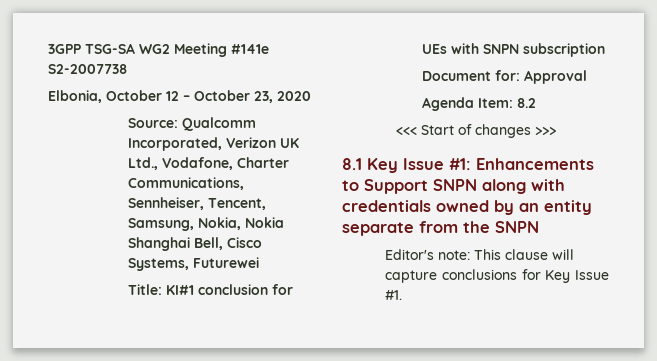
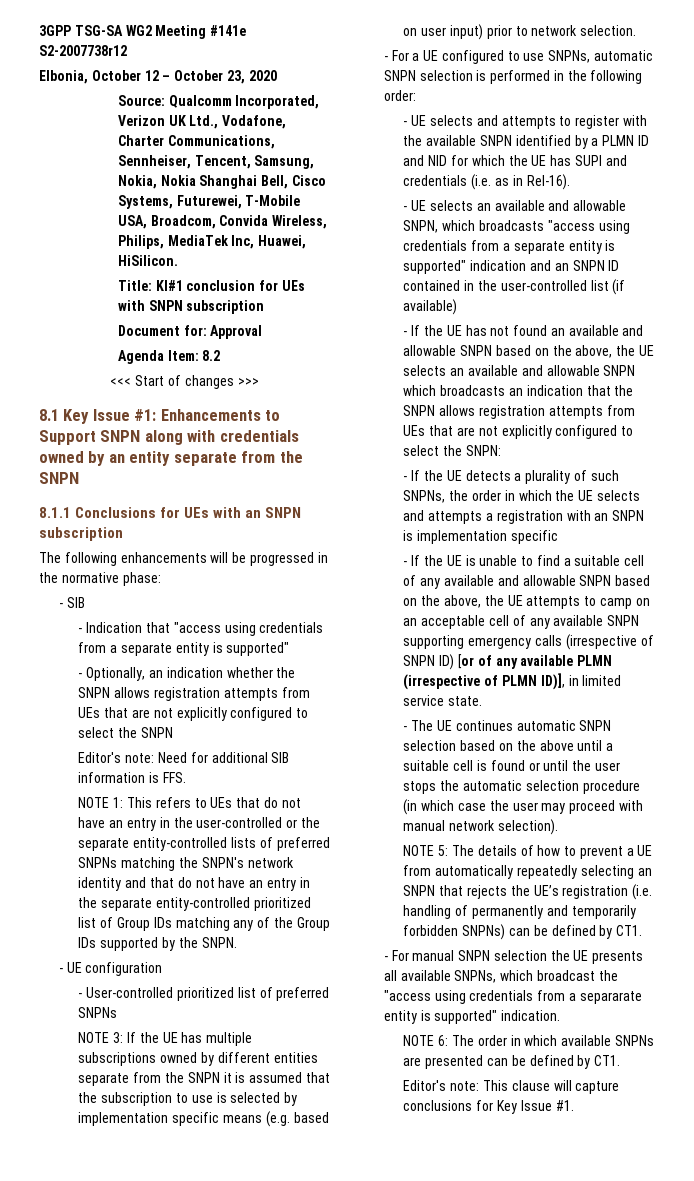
- 3GPP TSG-SA WG2 Meeting #141e S2-2007738
+ 3GPP TSG-SA WG2 Meeting #141e S2-2007738r12
- Source: Qualcomm Incorporated, Verizon UK Ltd., Vodafone, Charter Communications, Sennheiser, Tencent, Samsung, Nokia, Nokia Shanghai Bell, Cisco Systems, Futurewei
+ Source: Qualcomm Incorporated, Verizon UK Ltd., Vodafone, Charter Communications, Sennheiser, Tencent, Samsung, Nokia, Nokia Shanghai Bell, Cisco Systems, Futurewei, T-Mobile USA, Broadcom, Convida Wireless, Philips, MediaTek Inc, Huawei, HiSilicon.
+ 8.1.1 Conclusions for UEs with an SNPN subscription
+ The following enhancements will be progressed in the normative phase:
+ - SIB
+ - Indication that "access using credentials from a separate entity is supported"
+ - Optionally, an indication whether the SNPN allows registration attempts from UEs that are not explicitly configured to select the SNPN
+ Editor's note: Need for additional SIB information is FFS.
+ NOTE 1: This refers to UEs that do not have an entry in the user-controlled or the separate entity-controlled lists of preferred SNPNs matching the SNPN's network identity and that do not have an entry in the separate entity-controlled prioritized list of Group IDs matching any of the Group IDs supported by the SNPN.
+ - UE configuration
+ - User-controlled prioritized list of preferred SNPNs
+ NOTE 3: If the UE has multiple subscriptions owned by different entities separate from the SNPN it is assumed that the subscription to use is selected by implementation specific means (e.g. based on user input) prior to network selection.
+ - For a UE configured to use SNPNs, automatic SNPN selection is performed in the following order:
+ - UE selects and attempts to register with the available SNPN identified by a PLMN ID and NID for which the UE has SUPI and credentials (i.e. as in Rel-16).
+ - UE selects an available and allowable SNPN, which broadcasts "access using credentials from a separate entity is supported" indication and an SNPN ID contained in the user-controlled list (if available)
+ - If the UE has not found an available and allowable SNPN based on the above, the UE selects an available and allowable SNPN which broadcasts an indication that the SNPN allows registration attempts from UEs that are not explicitly configured to select the SNPN:
+ - If the UE detects a plurality of such SNPNs, the order in which the UE selects and attempts a registration with an SNPN is implementation specific
+ - If the UE is unable to find a suitable cell of any available and allowable SNPN based on the above, the UE attempts to camp on an acceptable cell of any available SNPN supporting emergency calls (irrespective of SNPN ID) [or of any available PLMN (irrespective of PLMN ID)], in limited service state.
+ - The UE continues automatic SNPN selection based on the above until a suitable cell is found or until the user stops the automatic selection procedure (in which case the user may proceed with manual network selection).
+ NOTE 5: The details of how to prevent a UE from automatically repeatedly selecting an SNPN that rejects the UE’s registration (i.e. handling of permanently and temporarily forbidden SNPNs) can be defined by CT1.
+ - For manual SNPN selection the UE presents all available SNPNs, which broadcast the "access using credentials from a separarate entity is supported" indication.
+ NOTE 6: The order in which available SNPNs are presented can be defined by CT1.

